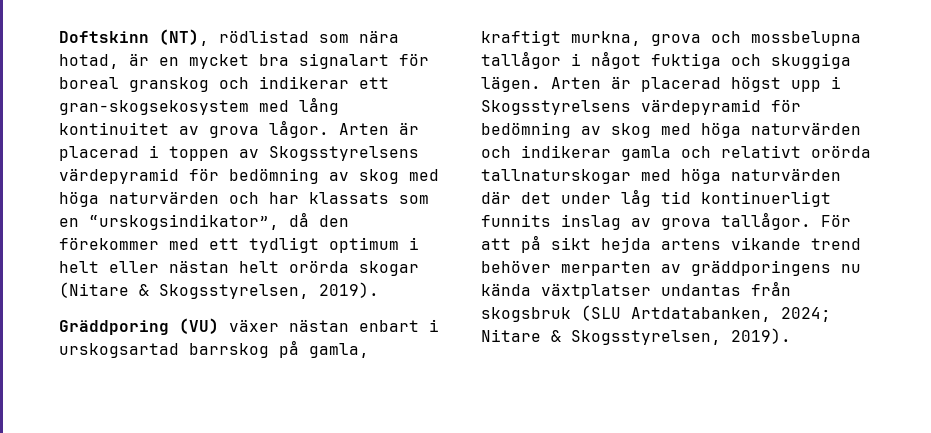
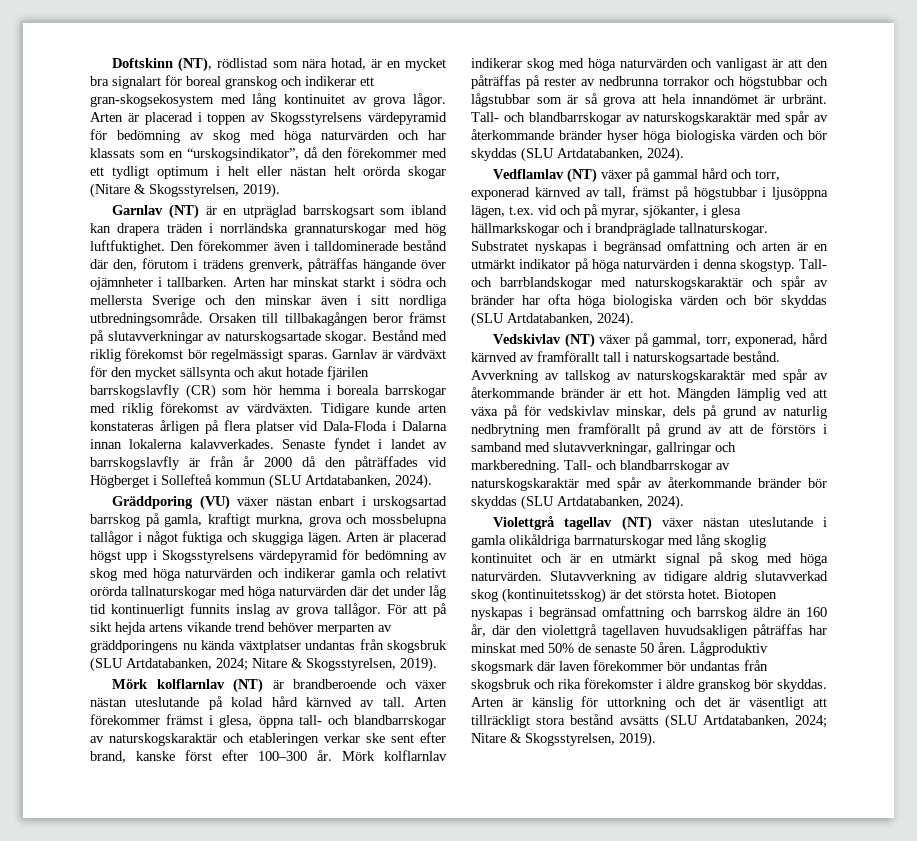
+ Garnlav (NT) är en utpräglad barrskogsart som ibland kan drapera träden i norrländska grannaturskogar med hög luftfuktighet. Den förekommer även i talldominerade bestånd där den, förutom i trädens grenverk, påträffas hängande över ojämnheter i tallbarken. Arten har minskat starkt i södra och mellersta Sverige och den minskar även i sitt nordliga utbredningsområde. Orsaken till tillbakagången beror främst på slutavverkningar av naturskogsartade skogar. Bestånd med riklig förekomst bör regelmässigt sparas. Garnlav är värdväxt för den mycket sällsynta och akut hotade fjärilen barrskogslavfly (CR) som hör hemma i boreala barrskogar med riklig förekomst av värdväxten. Tidigare kunde arten konstateras årligen på flera platser vid Dala-Floda i Dalarna innan lokalerna kalavverkades. Senaste fyndet i landet av barrskogslavfly är från år 2000 då den påträffades vid Högberget i Sollefteå kommun (SLU Artdatabanken, 2024).
+ Mörk kolflarnlav (NT) är brandberoende och växer nästan uteslutande på kolad hård kärnved av tall. Arten förekommer främst i glesa, öppna tall- och blandbarrskogar av naturskogskaraktär och etableringen verkar ske sent efter brand, kanske först efter 100–300 år. Mörk kolflarnlav indikerar skog med höga naturvärden och vanligast är att den påträffas på rester av nedbrunna torrakor och högstubbar och lågstubbar som är så grova att hela innandömet är urbränt. Tall- och blandbarrskogar av naturskogskaraktär med spår av återkommande bränder hyser höga biologiska värden och bör skyddas (SLU Artdatabanken, 2024).
+ Vedflamlav (NT) växer på gammal hård och torr, exponerad kärnved av tall, främst på högstubbar i ljusöppna lägen, t.ex. vid och på myrar, sjökanter, i glesa hällmarkskogar och i brandpräglade tallnaturskogar. Substratet nyskapas i begränsad omfattning och arten är en utmärkt indikator på höga naturvärden i denna skogstyp. Tall- och barrblandskogar med naturskogskaraktär och spår av bränder har ofta höga biologiska värden och bör skyddas (SLU Artdatabanken, 2024).
+ Vedskivlav (NT) växer på gammal, torr, exponerad, hård kärnved av framförallt tall i naturskogsartade bestånd. Avverkning av tallskog av naturskogskaraktär med spår av återkommande bränder är ett hot. Mängden lämplig ved att växa på för vedskivlav minskar, dels på grund av naturlig nedbrytning men framförallt på grund av att de förstörs i samband med slutavverkningar, gallringar och markberedning. Tall- och blandbarrskogar av naturskogskaraktär med spår av återkommande bränder bör skyddas (SLU Artdatabanken, 2024).
+ Violettgrå tagellav (NT) växer nästan uteslutande i gamla olikåldriga barrnaturskogar med lång skoglig kontinuitet och är en utmärkt signal på skog med höga naturvärden. Slutavverkning av tidigare aldrig slutavverkad skog (kontinuitetsskog) är det största hotet. Biotopen nyskapas i begränsad omfattning och barrskog äldre än 160 år, där den violettgrå tagellaven huvudsakligen påträffas har minskat med 50% de senaste 50 åren. Lågproduktiv skogsmark där laven förekommer bör undantas från skogsbruk och rika förekomster i äldre granskog bör skyddas. Arten är känslig för uttorkning och det är väsentligt att tillräckligt stora bestånd avsätts (SLU Artdatabanken, 2024; Nitare & Skogsstyrelsen, 2019).

